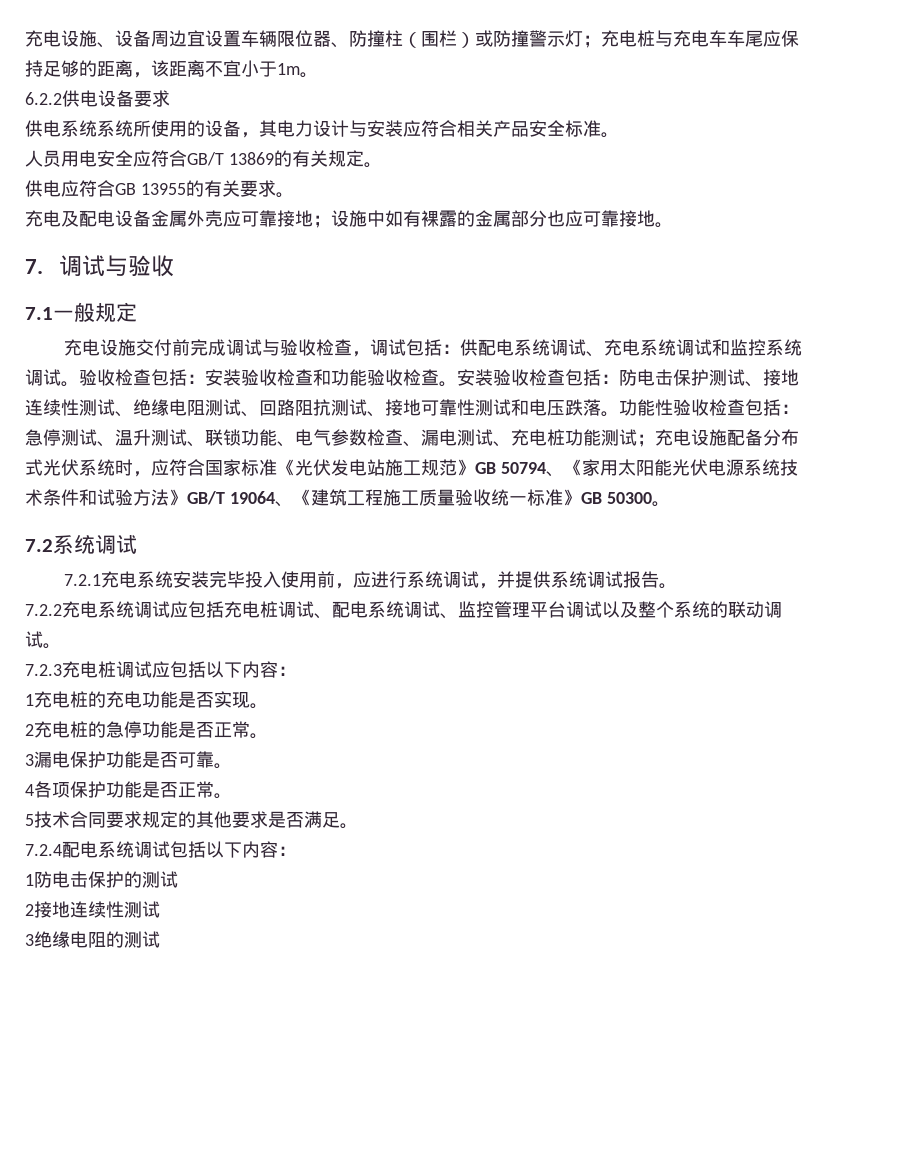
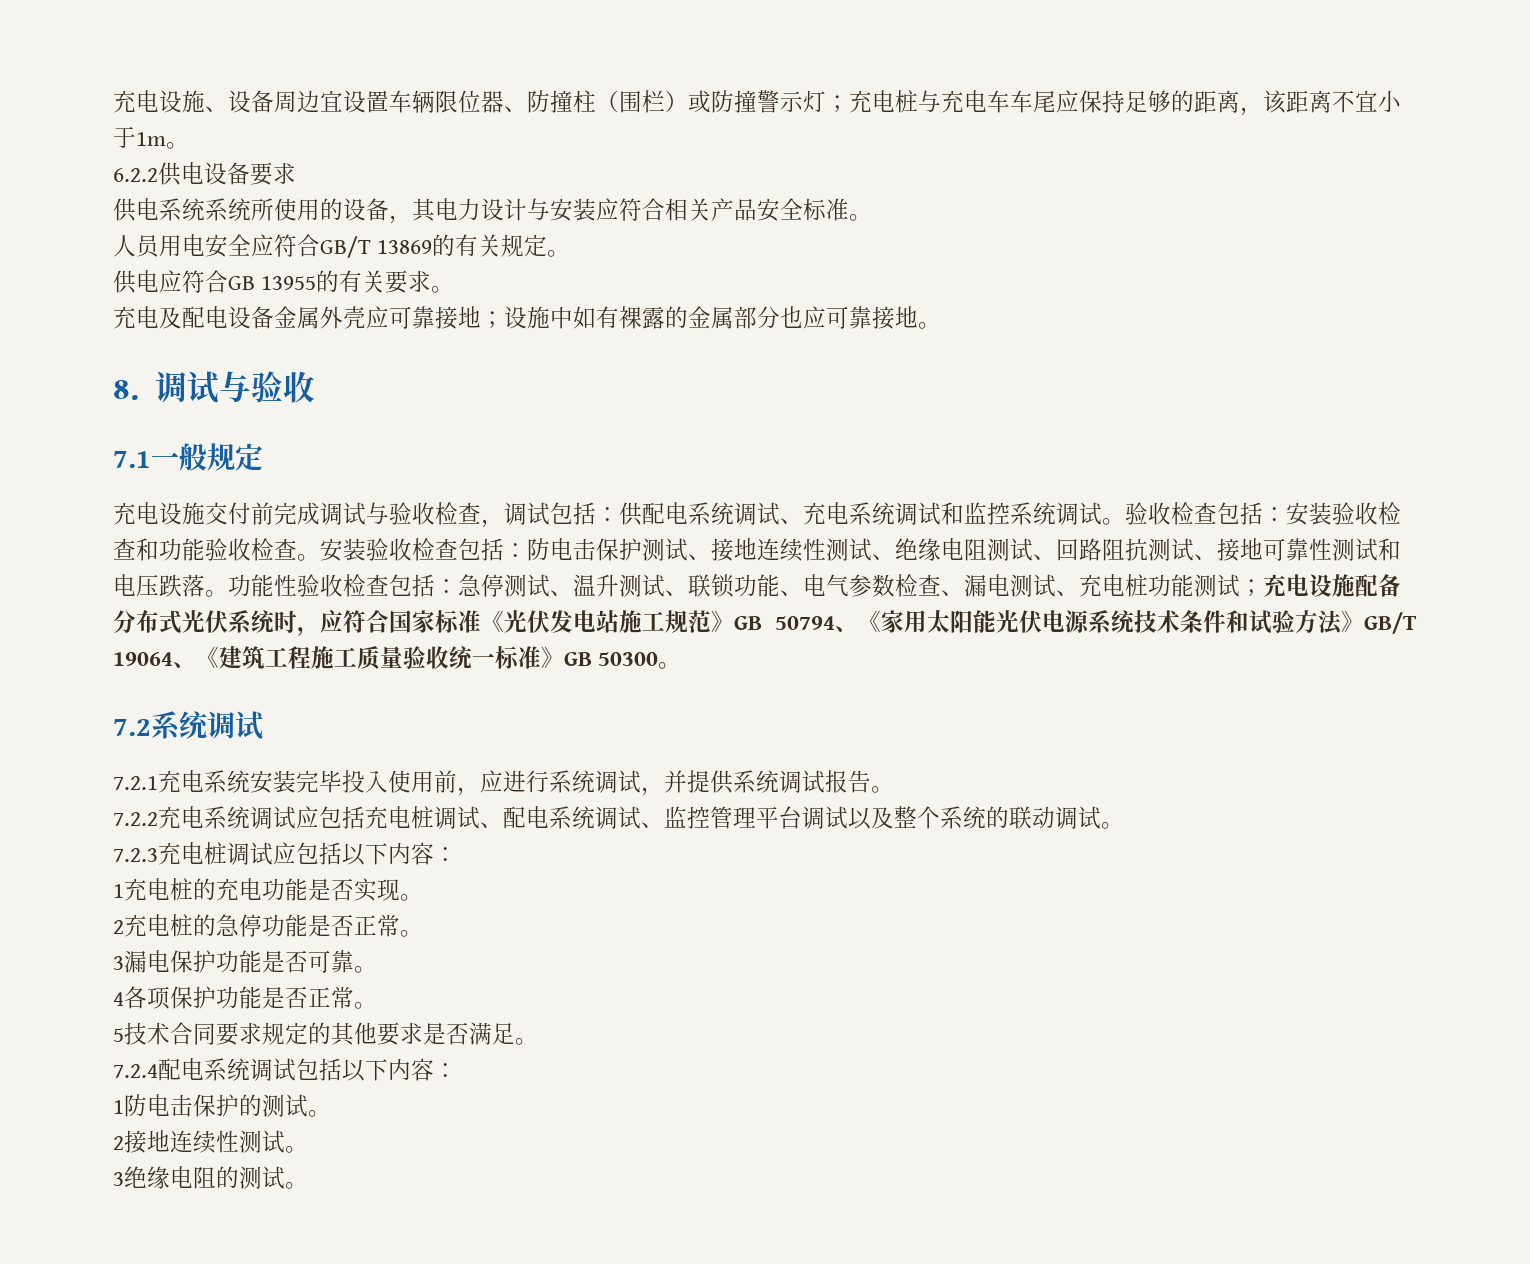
- 7.调试与验收
+ 8.调试与验收
- 1防电击保护的测试
+ 1防电击保护的测试。
- 2接地连续性测试
+ 2接地连续性测试。
- 3绝缘电阻的测试
+ 3绝缘电阻的测试。

